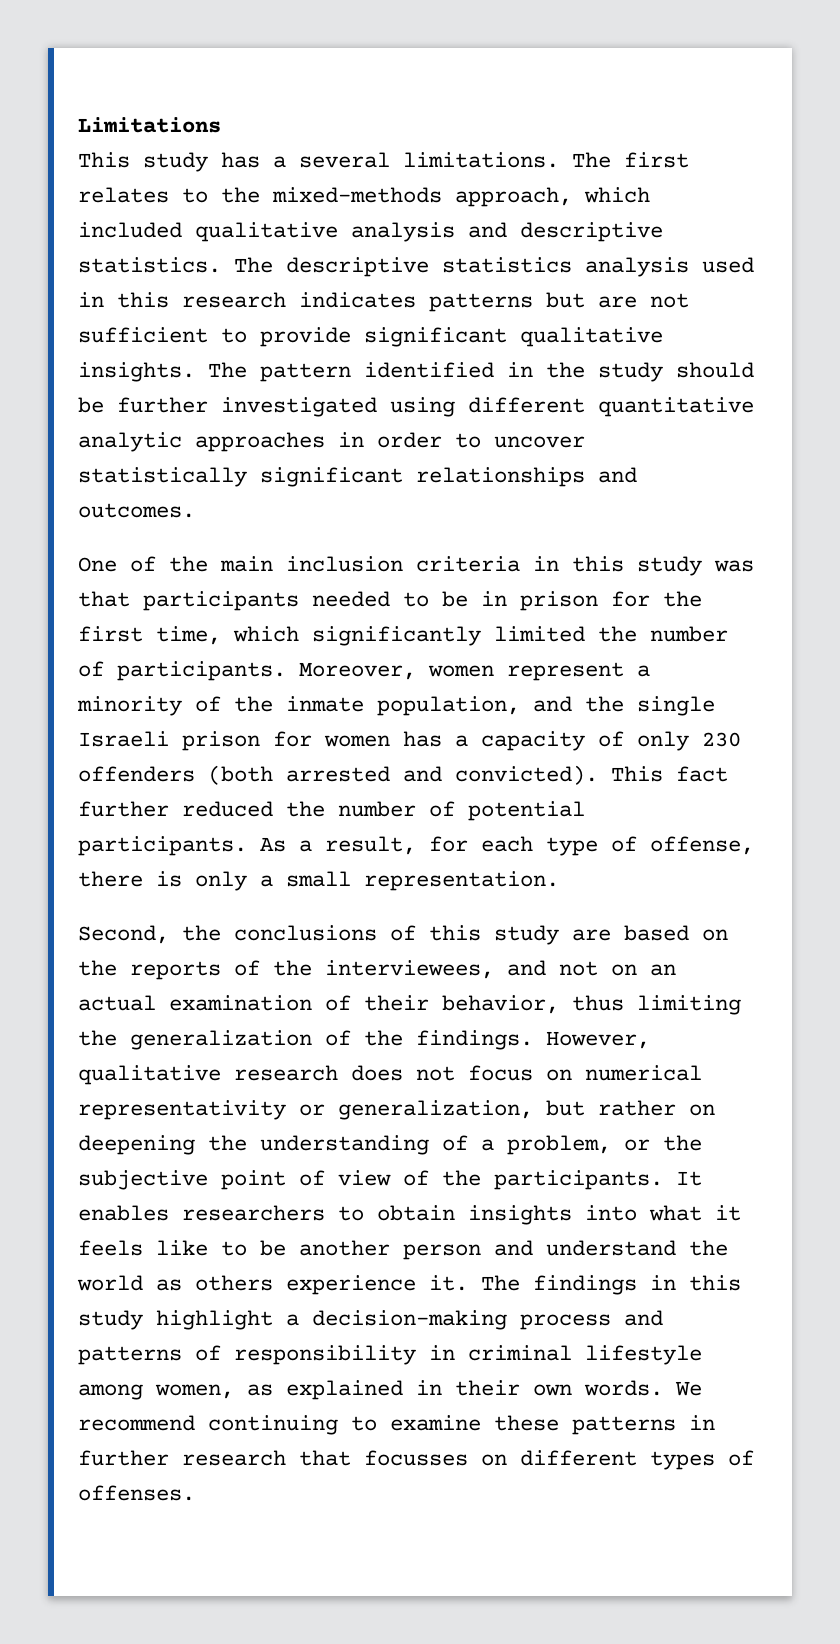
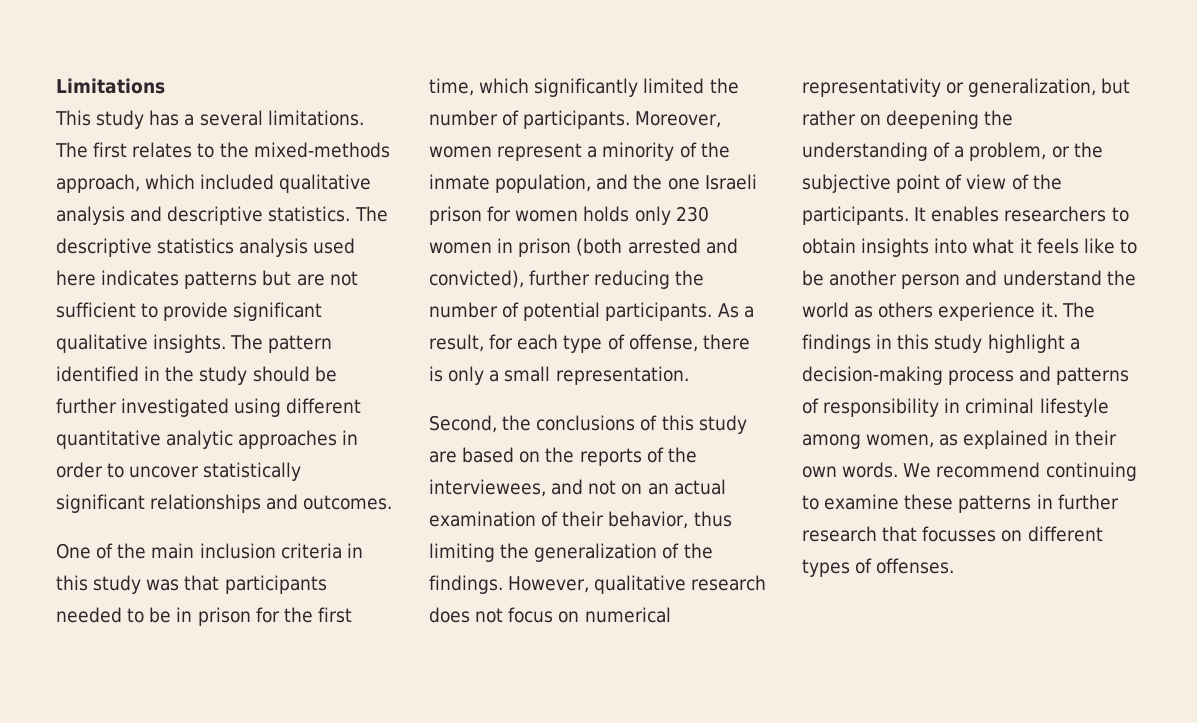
- The descriptive statistics analysis used in this research indicates patterns but are not sufficient to provide significant qualitative insights.
+ The descriptive statistics analysis used here indicates patterns but are not sufficient to provide significant qualitative insights.
- Moreover, women represent a minority of the inmate population, and the single Israeli prison for women has a capacity of only 230 offenders (both arrested and convicted). This fact further reduced the number of potential participants.
+ Moreover, women represent a minority of the inmate population, and the one Israeli prison for women holds only 230 women in prison (both arrested and convicted), further reducing the number of potential participants.

